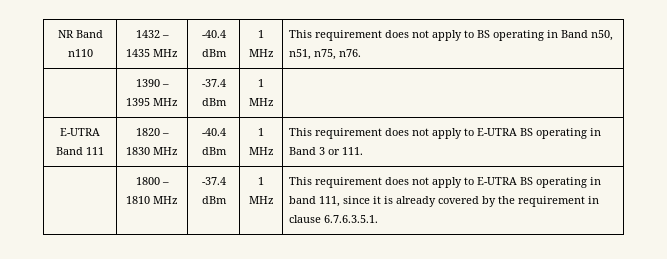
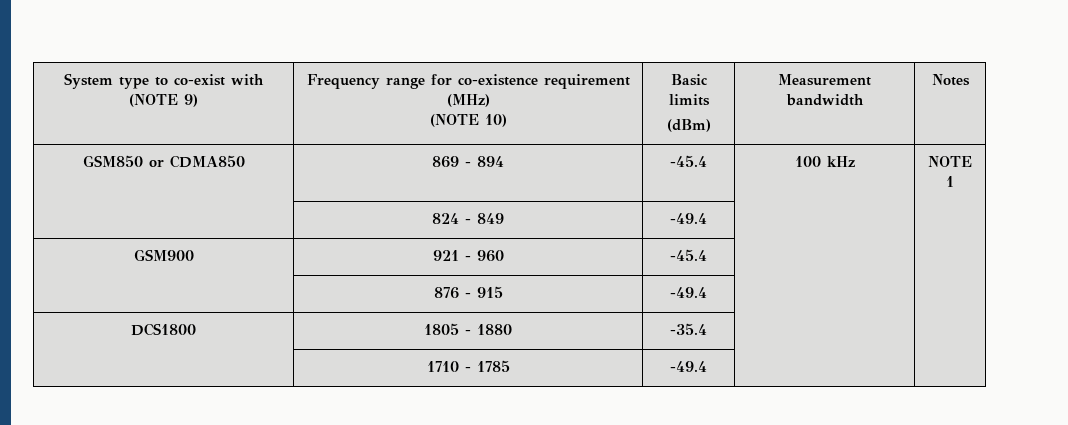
- NR Band n110 | 1432 – 1435 MHz | -40.4 dBm | 1 MHz | This requirement does not apply to BS operating in Band n50, n51, n75, n76.
- | 1390 – 1395 MHz | -37.4 dBm | 1 MHz |
- E-UTRA Band 111 | 1820 – 1830 MHz | -40.4 dBm | 1 MHz | This requirement does not apply to E-UTRA BS operating in Band 3 or 111.
- | 1800 – 1810 MHz | -37.4 dBm | 1 MHz | This requirement does not apply to E-UTRA BS operating in band 111, since it is already covered by the requirement in clause 6.7.6.3.5.1.
+ System type to co-exist with (NOTE 9) | Frequency range for co-existence requirement (MHz)
+ (NOTE 10) | Basic limits
+ (dBm) | Measurement bandwidth | Notes
+ GSM850 or CDMA850 | 869 - 894 | -45.4 | 100 kHz | NOTE 1
+ | 824 - 849 | -49.4 | |
+ GSM900 | 921 - 960 | -45.4 | |
+ | 876 - 915 | -49.4 | |
+ DCS1800 | 1805 - 1880 | -35.4 | |
+ | 1710 - 1785 | -49.4 | |

